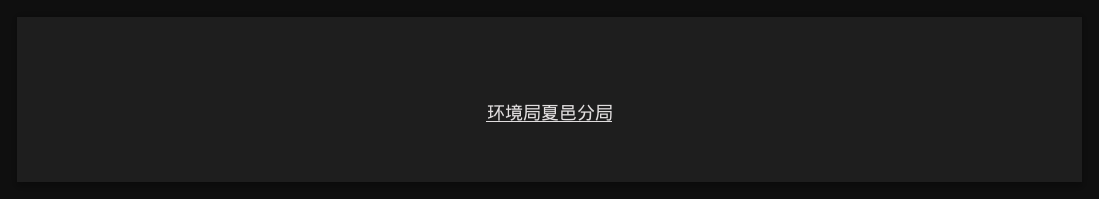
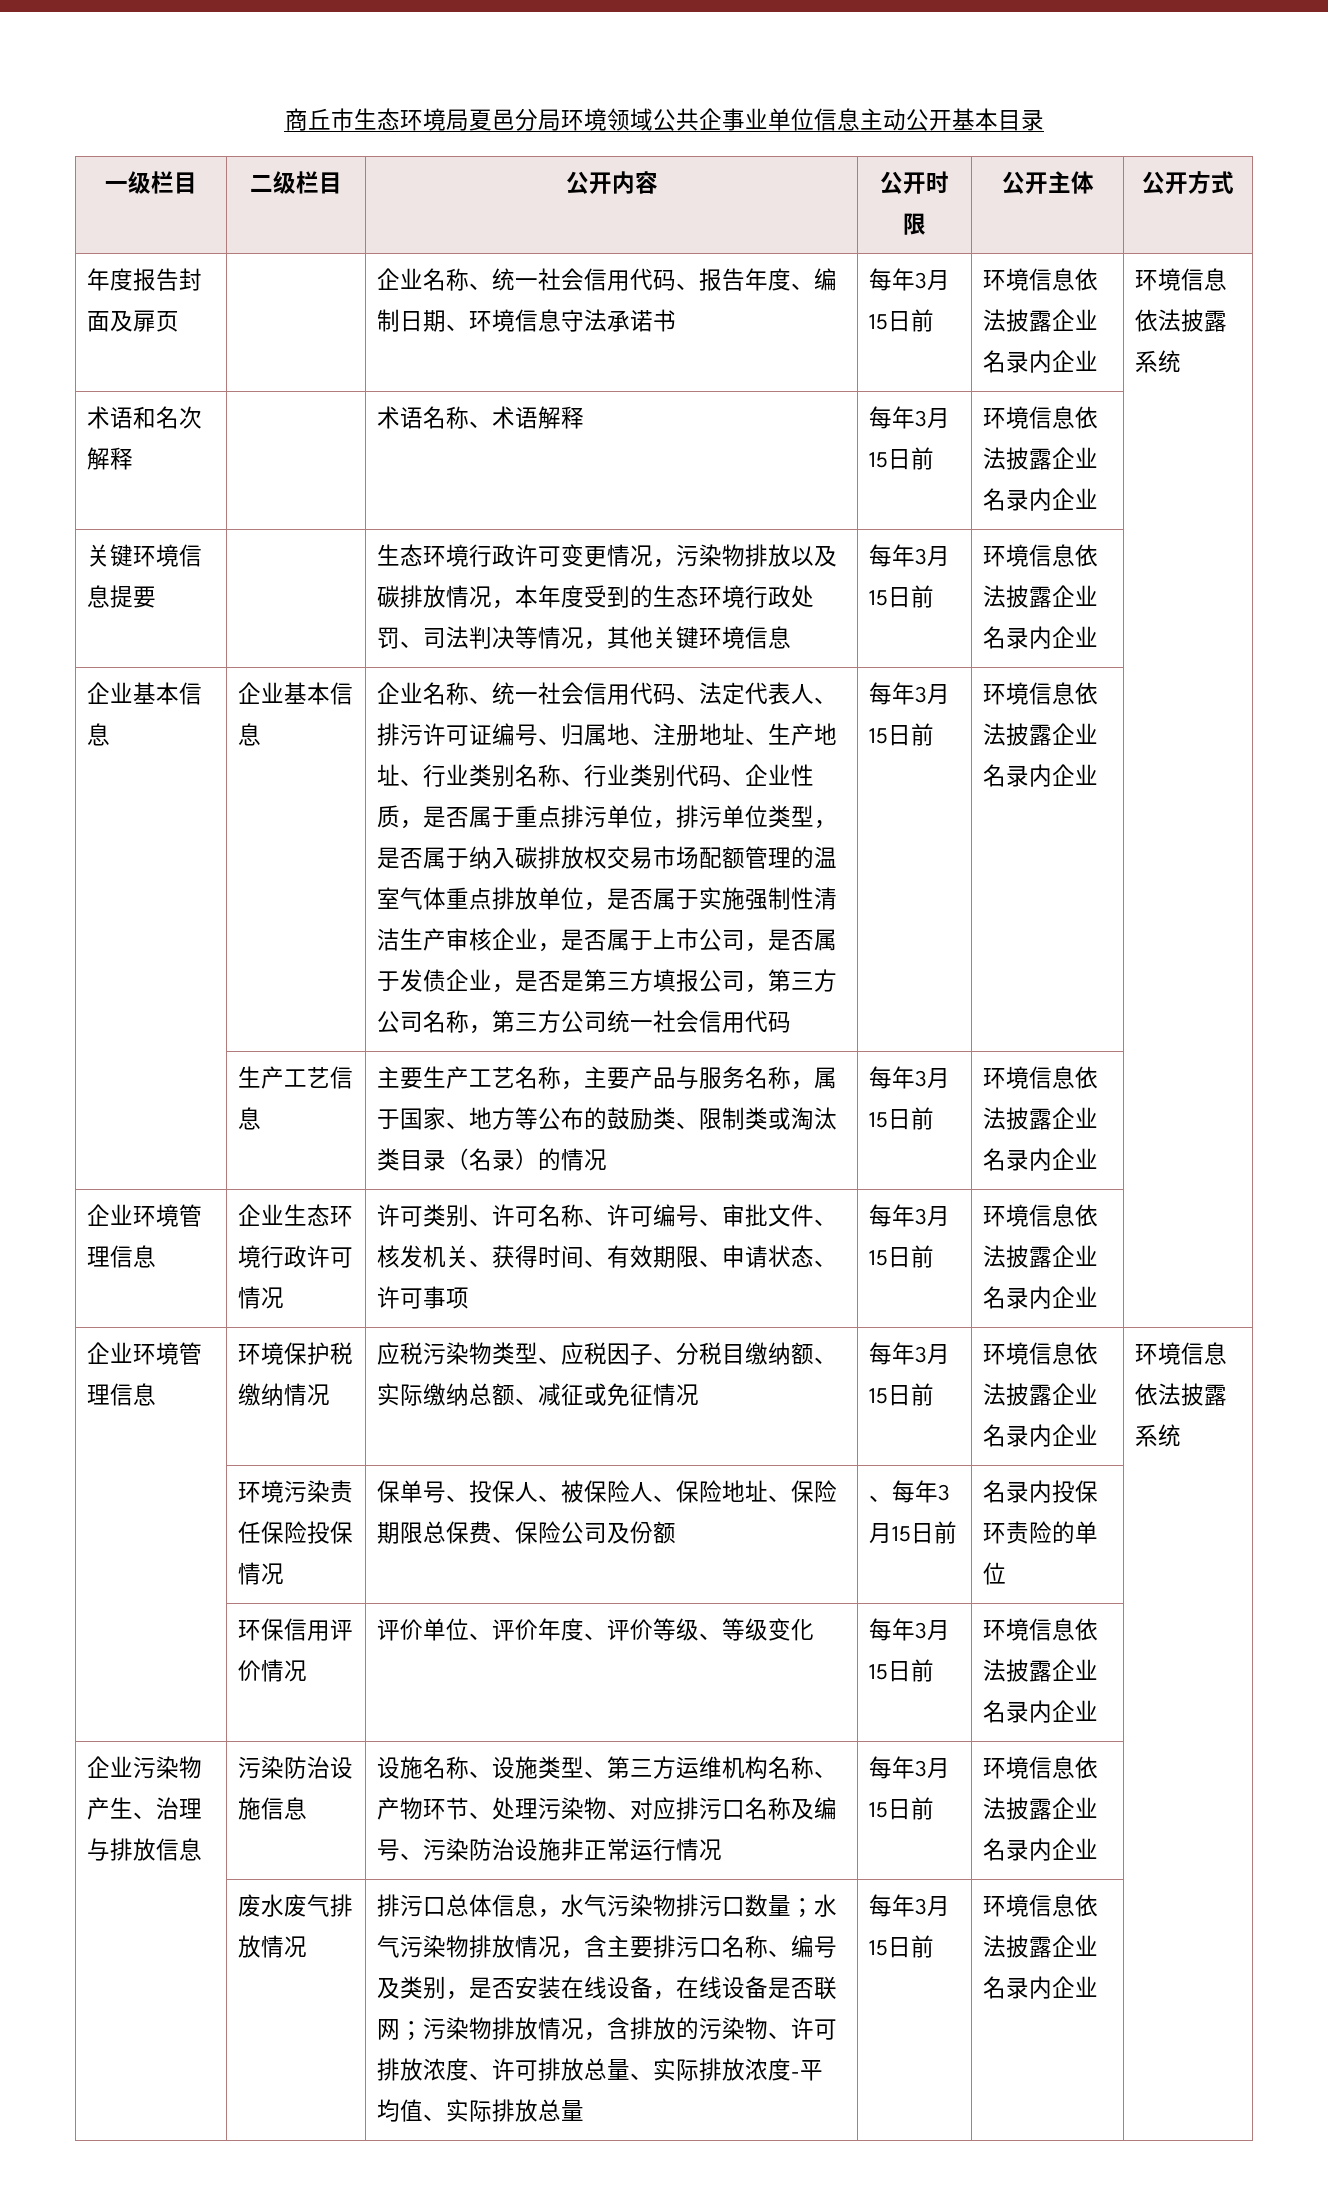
- 环境局夏邑分局
+ 商丘市生态环境局夏邑分局环境领域公共企事业单位信息主动公开基本目录
+ 一级栏目 | 二级栏目 | 公开内容 | 公开时限 | 公开主体 | 公开方式
+ 年度报告封面及扉页 | | 企业名称、统一社会信用代码、报告年度、编制日期、环境信息守法承诺书 | 每年3月15日前 | 环境信息依法披露企业名录内企业 | 环境信息依法披露系统
+ 术语和名次解释 | | 术语名称、术语解释 | 每年3月15日前 | 环境信息依法披露企业名录内企业 |
+ 关键环境信息提要 | | 生态环境行政许可变更情况，污染物排放以及碳排放情况，本年度受到的生态环境行政处罚、司法判决等情况，其他关键环境信息 | 每年3月15日前 | 环境信息依法披露企业名录内企业 |
+ 企业基本信息 | 企业基本信息 | 企业名称、统一社会信用代码、法定代表人、排污许可证编号、归属地、注册地址、生产地址、行业类别名称、行业类别代码、企业性质，是否属于重点排污单位，排污单位类型，是否属于纳入碳排放权交易市场配额管理的温室气体重点排放单位，是否属于实施强制性清洁生产审核企业，是否属于上市公司，是否属于发债企业，是否是第三方填报公司，第三方公司名称，第三方公司统一社会信用代码 | 每年3月15日前 | 环境信息依法披露企业名录内企业 |
+ | 生产工艺信息 | 主要生产工艺名称，主要产品与服务名称，属于国家、地方等公布的鼓励类、限制类或淘汰类目录（名录）的情况 | 每年3月15日前 | 环境信息依法披露企业名录内企业 |
+ 企业环境管理信息 | 企业生态环境行政许可情况 | 许可类别、许可名称、许可编号、审批文件、核发机关、获得时间、有效期限、申请状态、许可事项 | 每年3月15日前 | 环境信息依法披露企业名录内企业 |
+ 企业环境管理信息 | 环境保护税缴纳情况 | 应税污染物类型、应税因子、分税目缴纳额、实际缴纳总额、减征或免征情况 | 每年3月15日前 | 环境信息依法披露企业名录内企业 | 环境信息依法披露系统
+ | 环境污染责任保险投保情况 | 保单号、投保人、被保险人、保险地址、保险期限总保费、保险公司及份额 | 、每年3月15日前 | 名录内投保环责险的单位 |
+ | 环保信用评价情况 | 评价单位、评价年度、评价等级、等级变化 | 每年3月15日前 | 环境信息依法披露企业名录内企业 |
+ 企业污染物产生、治理与排放信息 | 污染防治设施信息 | 设施名称、设施类型、第三方运维机构名称、产物环节、处理污染物、对应排污口名称及编号、污染防治设施非正常运行情况 | 每年3月15日前 | 环境信息依法披露企业名录内企业 |
+ | 废水废气排放情况 | 排污口总体信息，水气污染物排污口数量；水气污染物排放情况，含主要排污口名称、编号及类别，是否安装在线设备，在线设备是否联网；污染物排放情况，含排放的污染物、许可排放浓度、许可排放总量、实际排放浓度-平均值、实际排放总量 | 每年3月15日前 | 环境信息依法披露企业名录内企业

